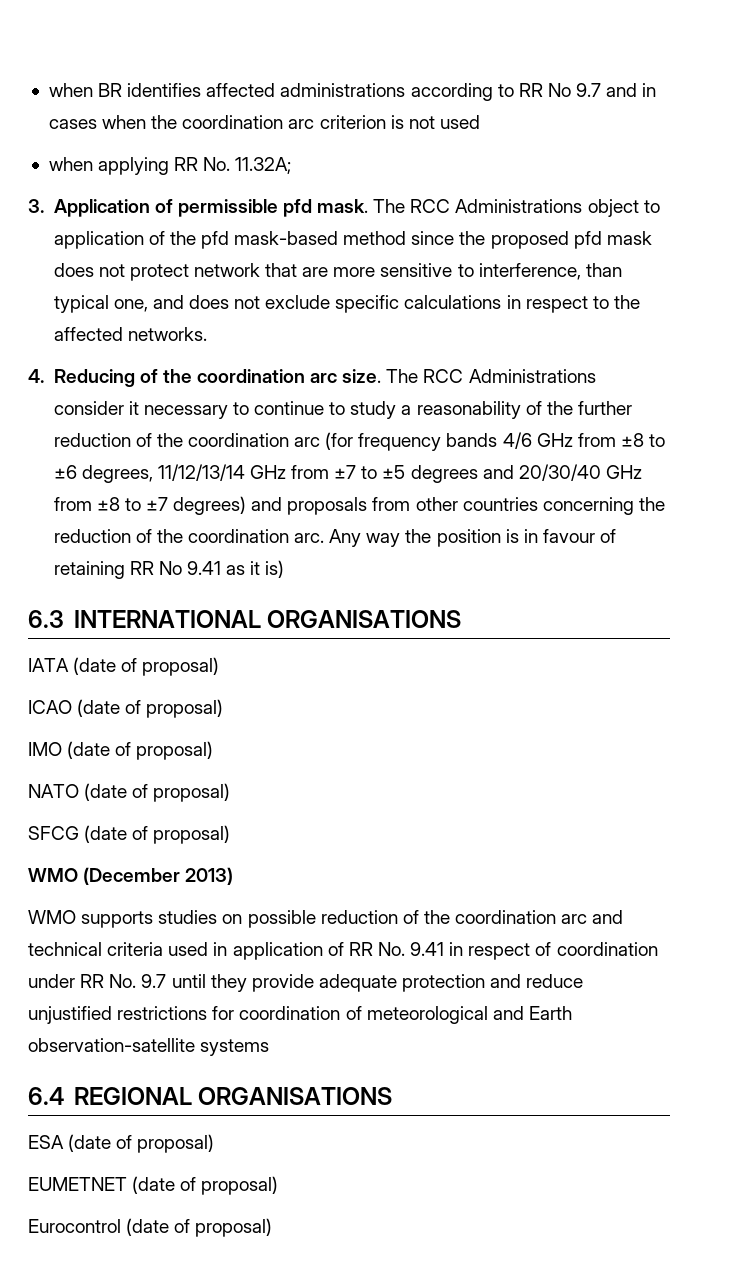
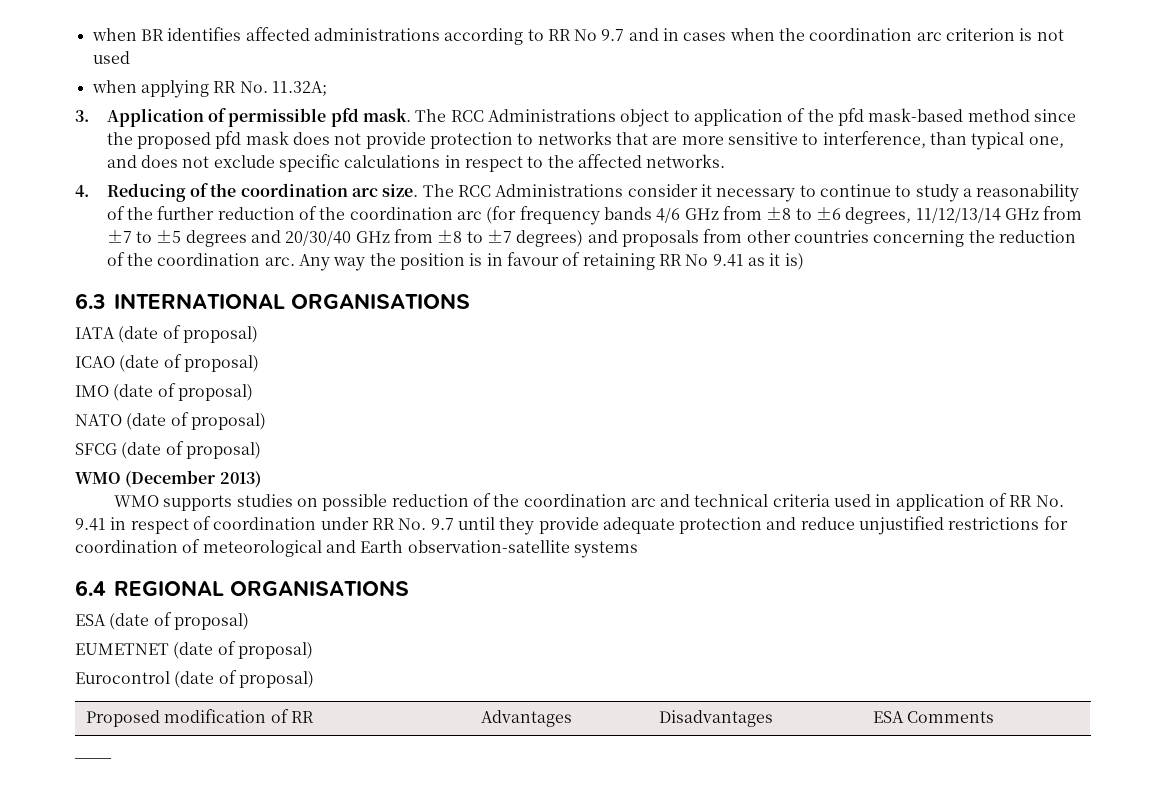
- The RCC Administrations object to application of the pfd mask-based method since the proposed pfd mask does not protect network that are more sensitive to interference, than typical one, and does not exclude specific calculations in respect to the affected networks.
+ The RCC Administrations object to application of the pfd mask-based method since the proposed pfd mask does not provide protection to networks that are more sensitive to interference, than typical one, and does not exclude specific calculations in respect to the affected networks.
+ Proposed modification of RR | Advantages | Disadvantages | ESA Comments
+ ____

